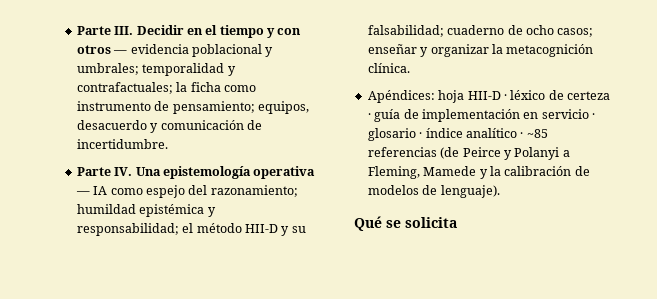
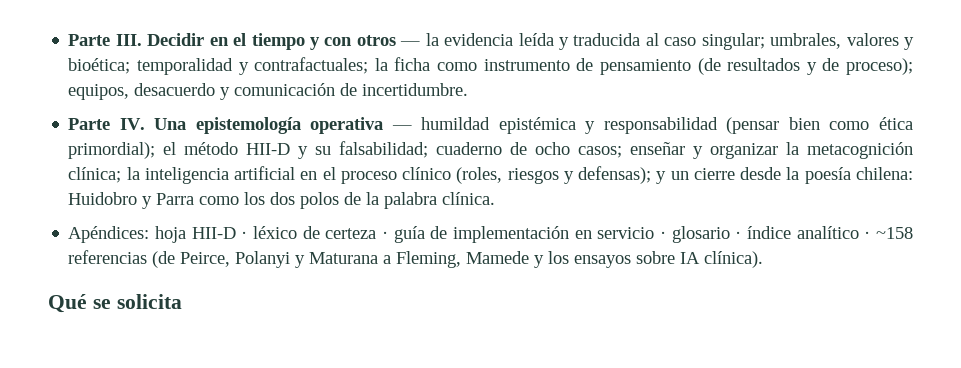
- Parte III. Decidir en el tiempo y con otros — evidencia poblacional y umbrales; temporalidad y contrafactuales; la ficha como instrumento de pensamiento; equipos, desacuerdo y comunicación de incertidumbre.
+ Parte III. Decidir en el tiempo y con otros — la evidencia leída y traducida al caso singular; umbrales, valores y bioética; temporalidad y contrafactuales; la ficha como instrumento de pensamiento (de resultados y de proceso); equipos, desacuerdo y comunicación de incertidumbre.
- Parte IV. Una epistemología operativa — IA como espejo del razonamiento; humildad epistémica y responsabilidad; el método HII-D y su falsabilidad; cuaderno de ocho casos; enseñar y organizar la metacognición clínica.
+ Parte IV. Una epistemología operativa — humildad epistémica y responsabilidad (pensar bien como ética primordial); el método HII-D y su falsabilidad; cuaderno de ocho casos; enseñar y organizar la metacognición clínica; la inteligencia artificial en el proceso clínico (roles, riesgos y defensas); y un cierre desde la poesía chilena: Huidobro y Parra como los dos polos de la palabra clínica.
- Apéndices: hoja HII-D · léxico de certeza · guía de implementación en servicio · glosario · índice analítico · ~85 referencias (de Peirce y Polanyi a Fleming, Mamede y la calibración de modelos de lenguaje).
+ Apéndices: hoja HII-D · léxico de certeza · guía de implementación en servicio · glosario · índice analítico · ~158 referencias (de Peirce, Polanyi y Maturana a Fleming, Mamede y los ensayos sobre IA clínica).

